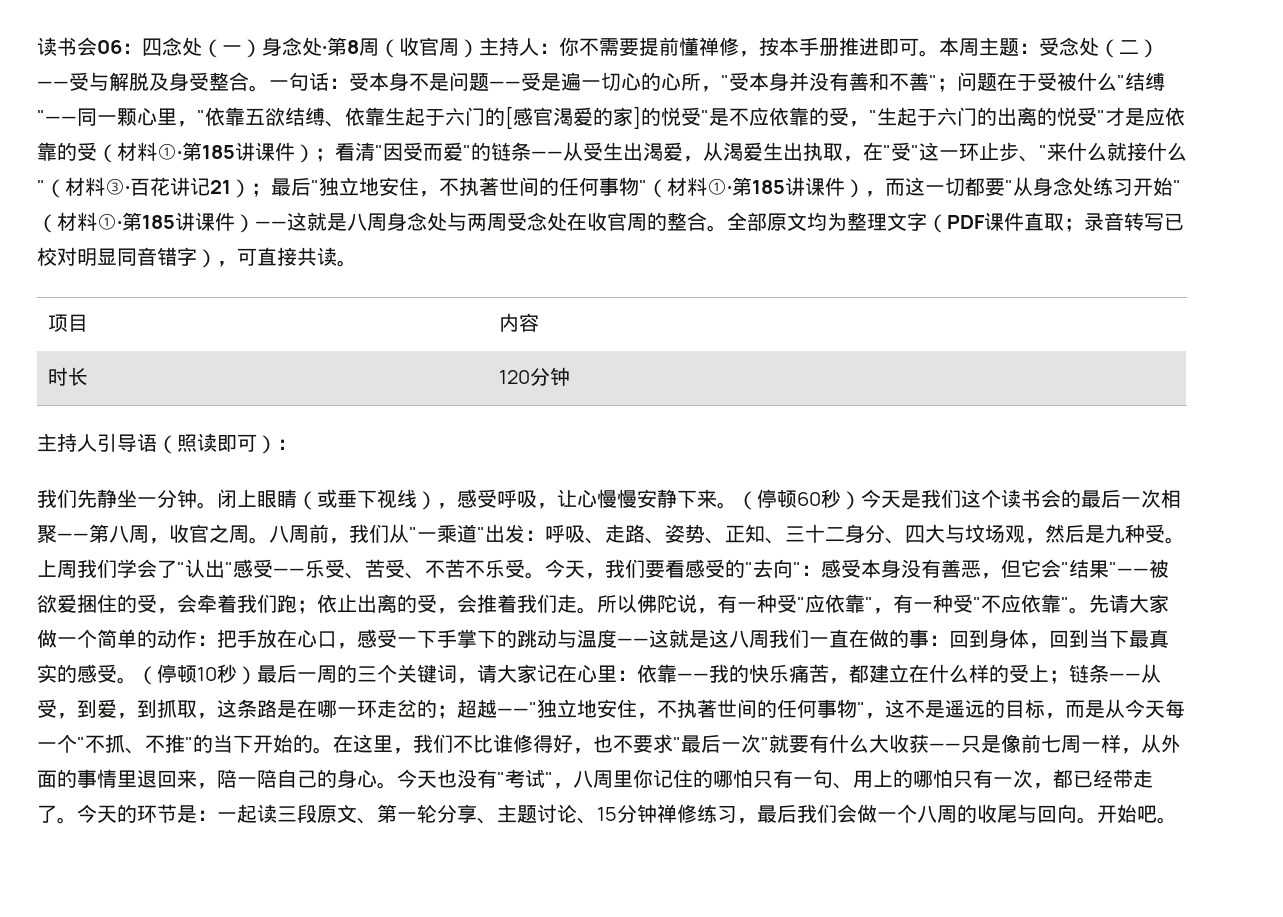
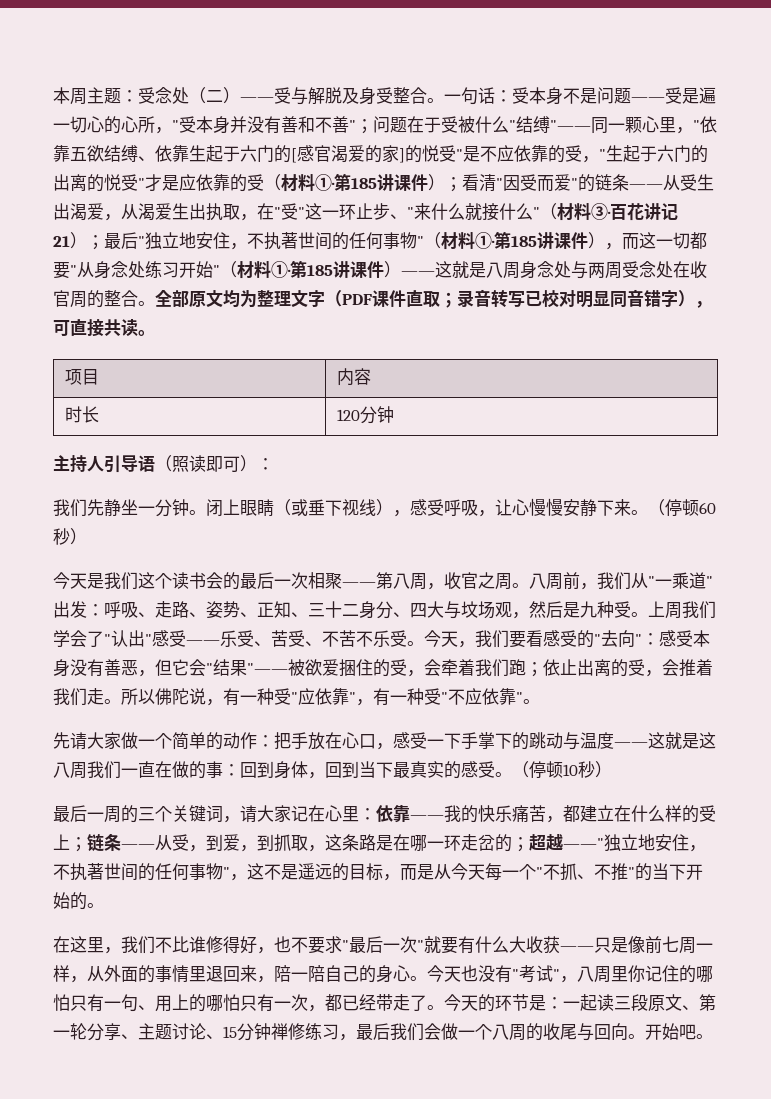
- 读书会06：四念处（一）身念处·第8周（收官周）主持人：你不需要提前懂禅修，按本手册推进即可。
- （停顿60秒）今天是我们这个读书会的最后一次相聚——第八周，收官之周。
+ （停顿60秒）
+ 今天是我们这个读书会的最后一次相聚——第八周，收官之周。
- 所以佛陀说，有一种受"应依靠"，有一种受"不应依靠"。先请大家做一个简单的动作：把手放在心口，感受一下手掌下的跳动与温度——这就是这八周我们一直在做的事：回到身体，回到当下最真实的感受。
+ 所以佛陀说，有一种受"应依靠"，有一种受"不应依靠"。
+ 先请大家做一个简单的动作：把手放在心口，感受一下手掌下的跳动与温度——这就是这八周我们一直在做的事：回到身体，回到当下最真实的感受。
- （停顿10秒）最后一周的三个关键词，请大家记在心里：
+ （停顿10秒）
+ 最后一周的三个关键词，请大家记在心里：
- 超越——"独立地安住，不执著世间的任何事物"，这不是遥远的目标，而是从今天每一个"不抓、不推"的当下开始的。在这里，我们不比谁修得好，也不要求"最后一次"就要有什么大收获——只是像前七周一样，从外面的事情里退回来，陪一陪自己的身心。
+ 超越——"独立地安住，不执著世间的任何事物"，这不是遥远的目标，而是从今天每一个"不抓、不推"的当下开始的。
+ 在这里，我们不比谁修得好，也不要求"最后一次"就要有什么大收获——只是像前七周一样，从外面的事情里退回来，陪一陪自己的身心。

